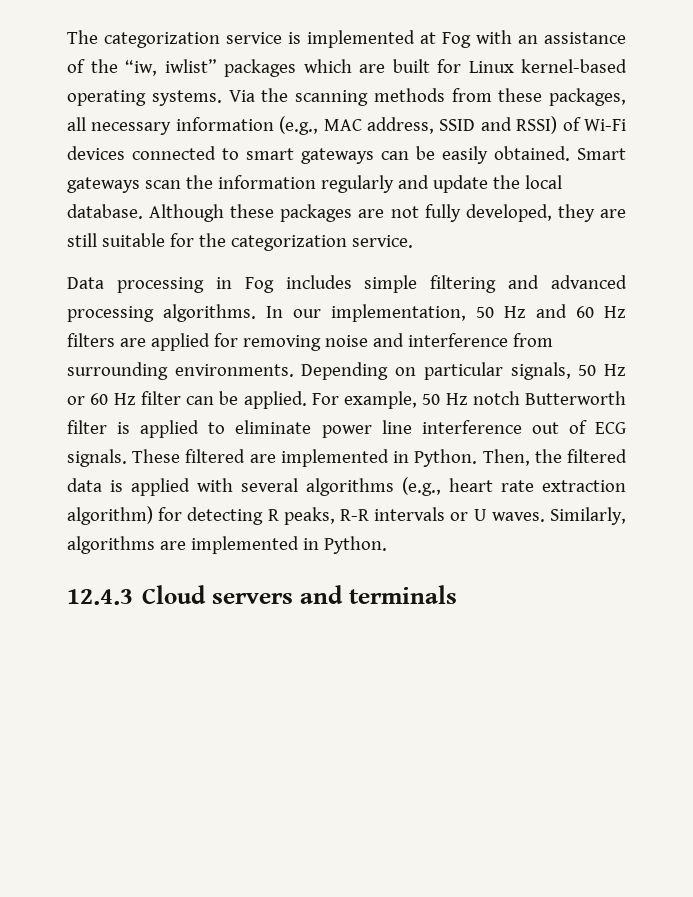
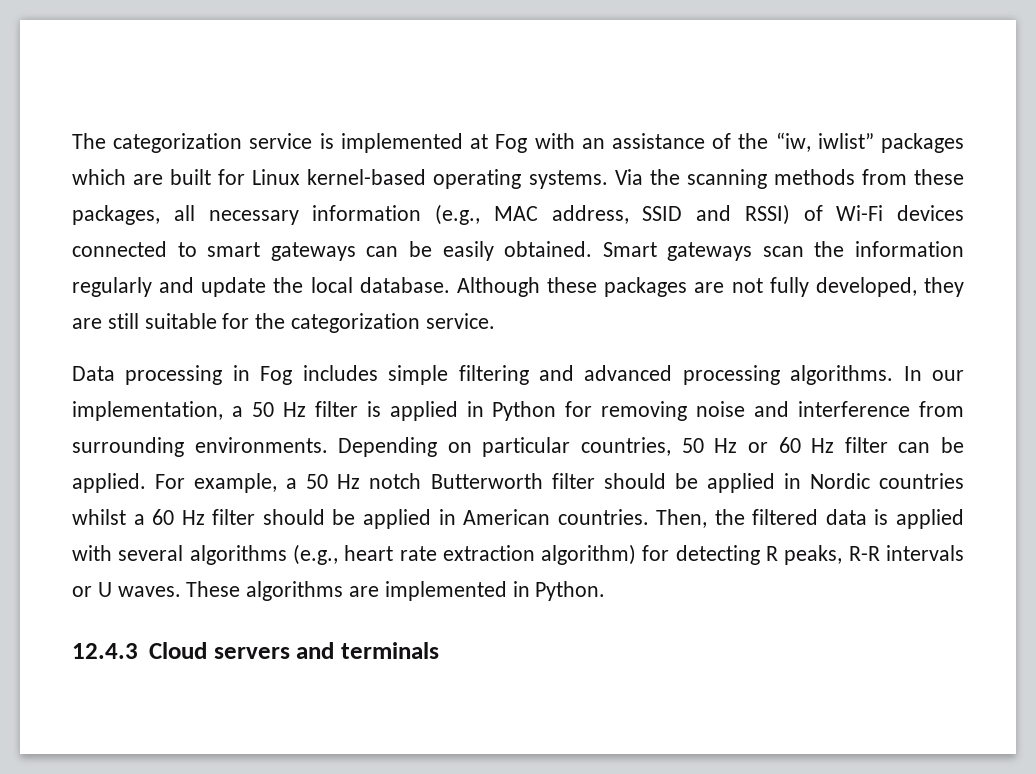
- In our implementation, 50 Hz and 60 Hz filters are applied for removing noise and interference from surrounding environments.
+ In our implementation, a 50 Hz filter is applied in Python for removing noise and interference from surrounding environments.
- Depending on particular signals, 50 Hz or 60 Hz filter can be applied.
+ Depending on particular countries, 50 Hz or 60 Hz filter can be applied.
- For example, 50 Hz notch Butterworth filter is applied to eliminate power line interference out of ECG signals. These filtered are implemented in Python.
+ For example, a 50 Hz notch Butterworth filter should be applied in Nordic countries whilst a 60 Hz filter should be applied in American countries.
- Similarly, algorithms are implemented in Python.
+ These algorithms are implemented in Python.

